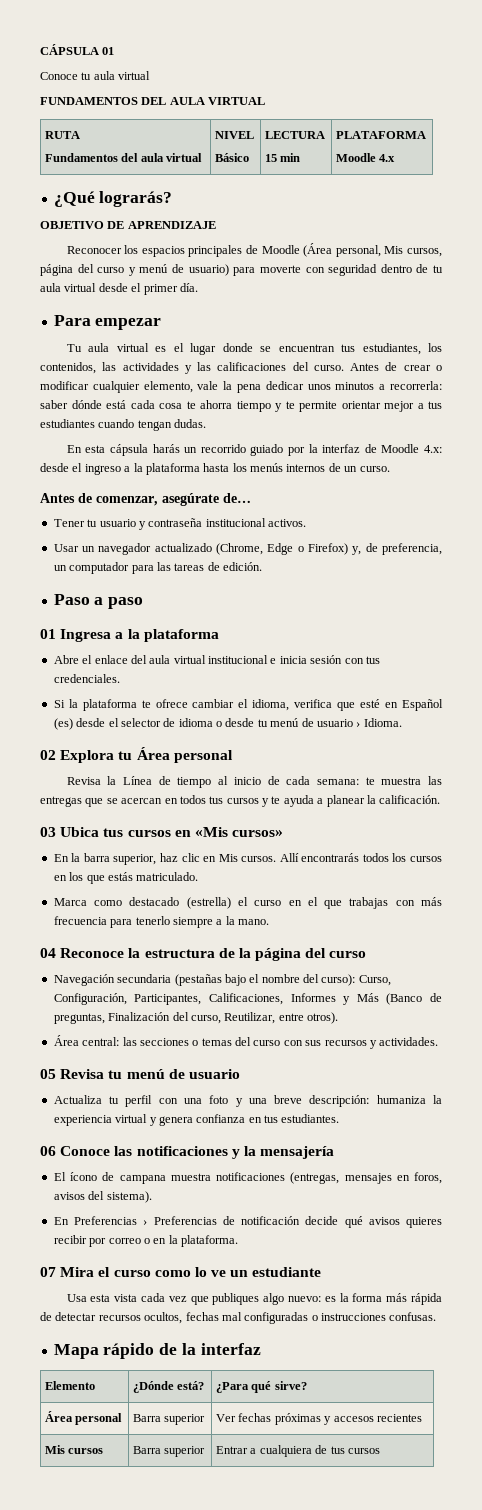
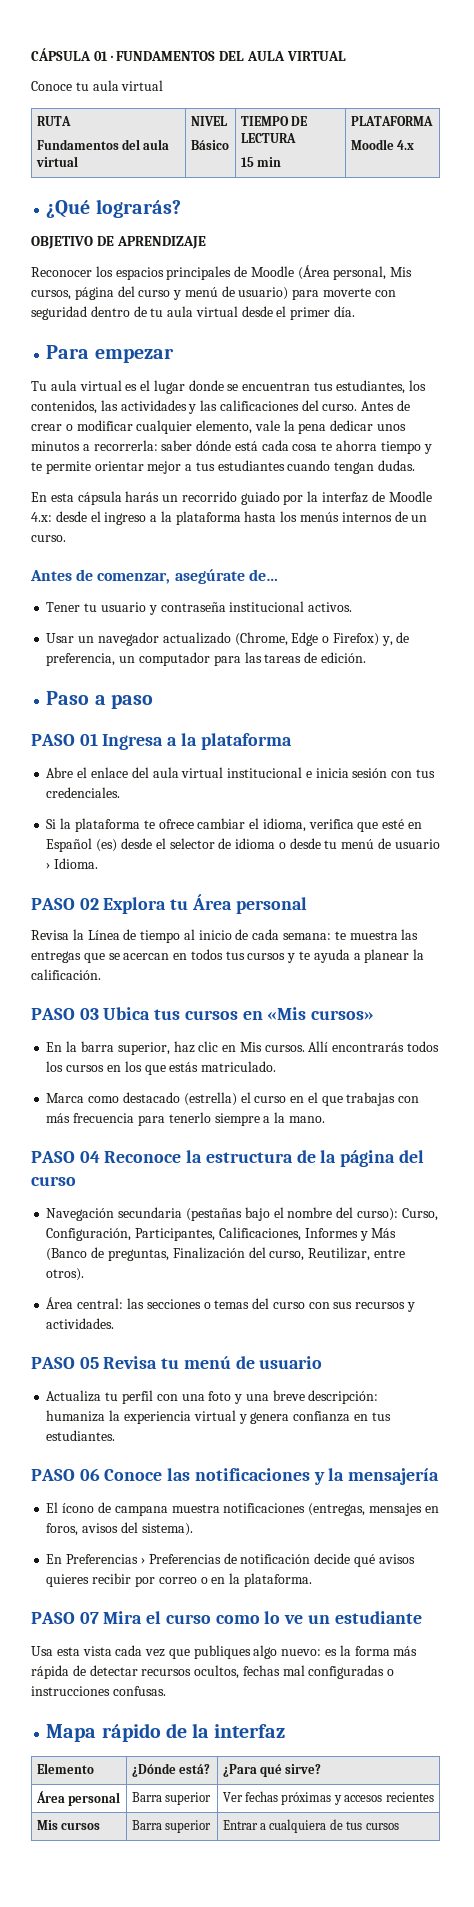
- CÁPSULA 01
+ CÁPSULA 01 · FUNDAMENTOS DEL AULA VIRTUAL
- FUNDAMENTOS DEL AULA VIRTUAL
  RUTA
  Fundamentos del aula virtual | NIVEL
- Básico | LECTURA
+ Básico | TIEMPO DE LECTURA
- 01 Ingresa a la plataforma
+ PASO 01 Ingresa a la plataforma
- 02 Explora tu Área personal
+ PASO 02 Explora tu Área personal
- 03 Ubica tus cursos en «Mis cursos»
+ PASO 03 Ubica tus cursos en «Mis cursos»
- 04 Reconoce la estructura de la página del curso
+ PASO 04 Reconoce la estructura de la página del curso
- 05 Revisa tu menú de usuario
+ PASO 05 Revisa tu menú de usuario
- 06 Conoce las notificaciones y la mensajería
+ PASO 06 Conoce las notificaciones y la mensajería
- 07 Mira el curso como lo ve un estudiante
+ PASO 07 Mira el curso como lo ve un estudiante

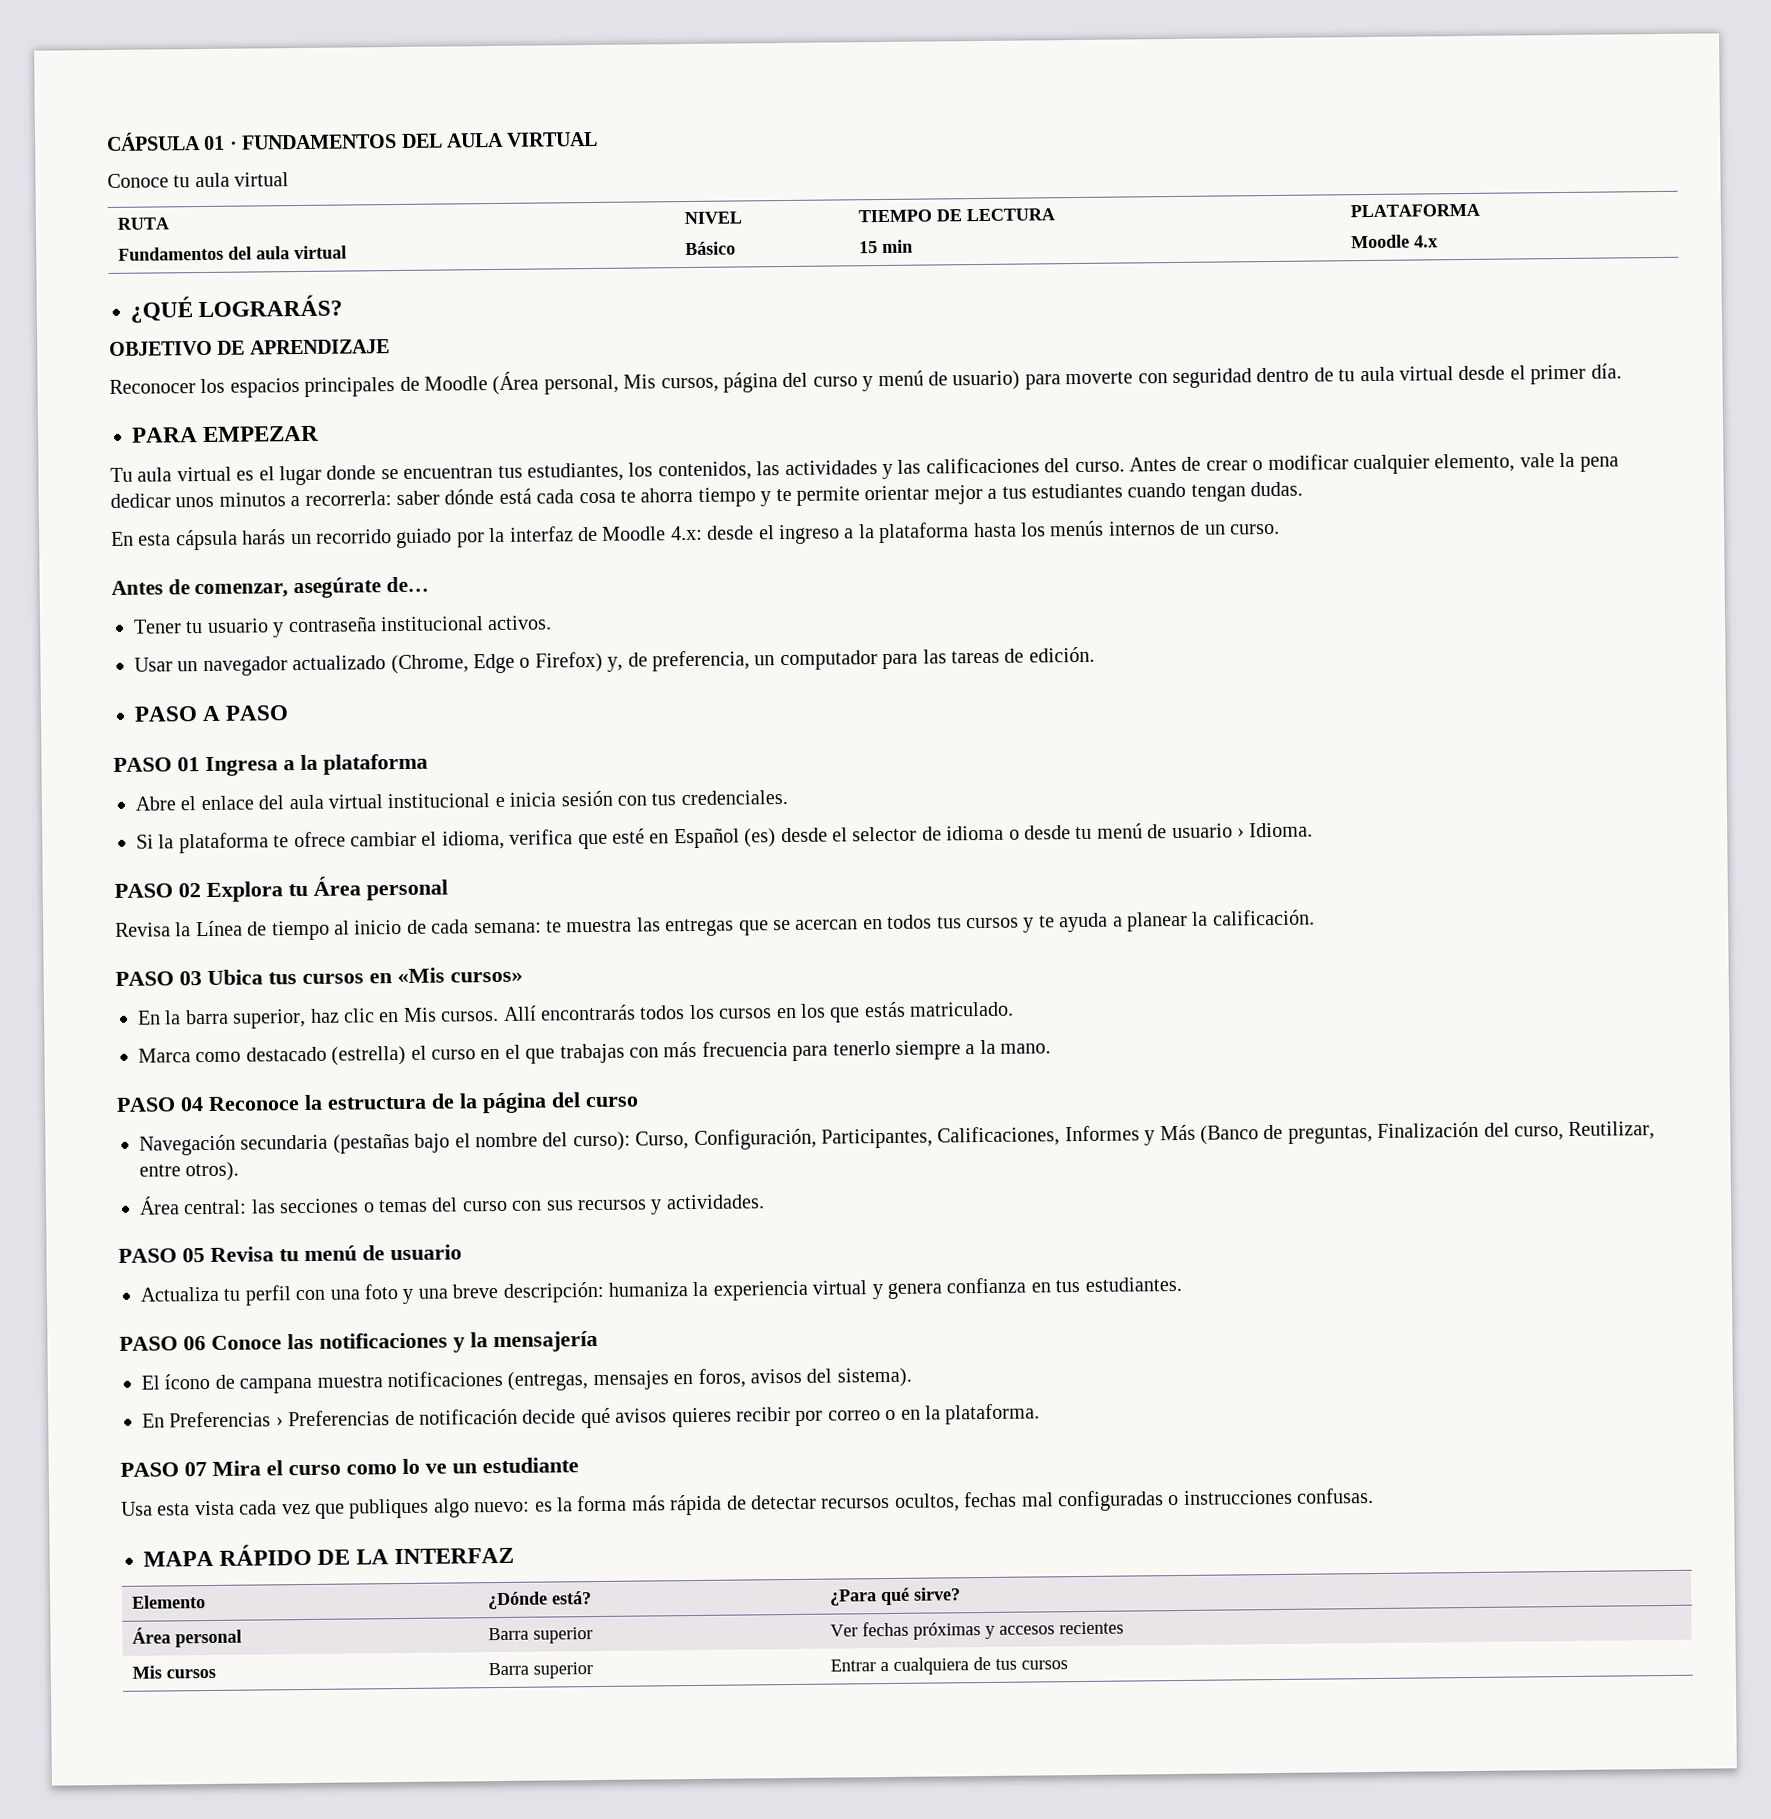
- ¿Qué lograrás?
+ ¿QUÉ LOGRARÁS?
- Para empezar
+ PARA EMPEZAR
- Paso a paso
+ PASO A PASO
- Mapa rápido de la interfaz
+ MAPA RÁPIDO DE LA INTERFAZ

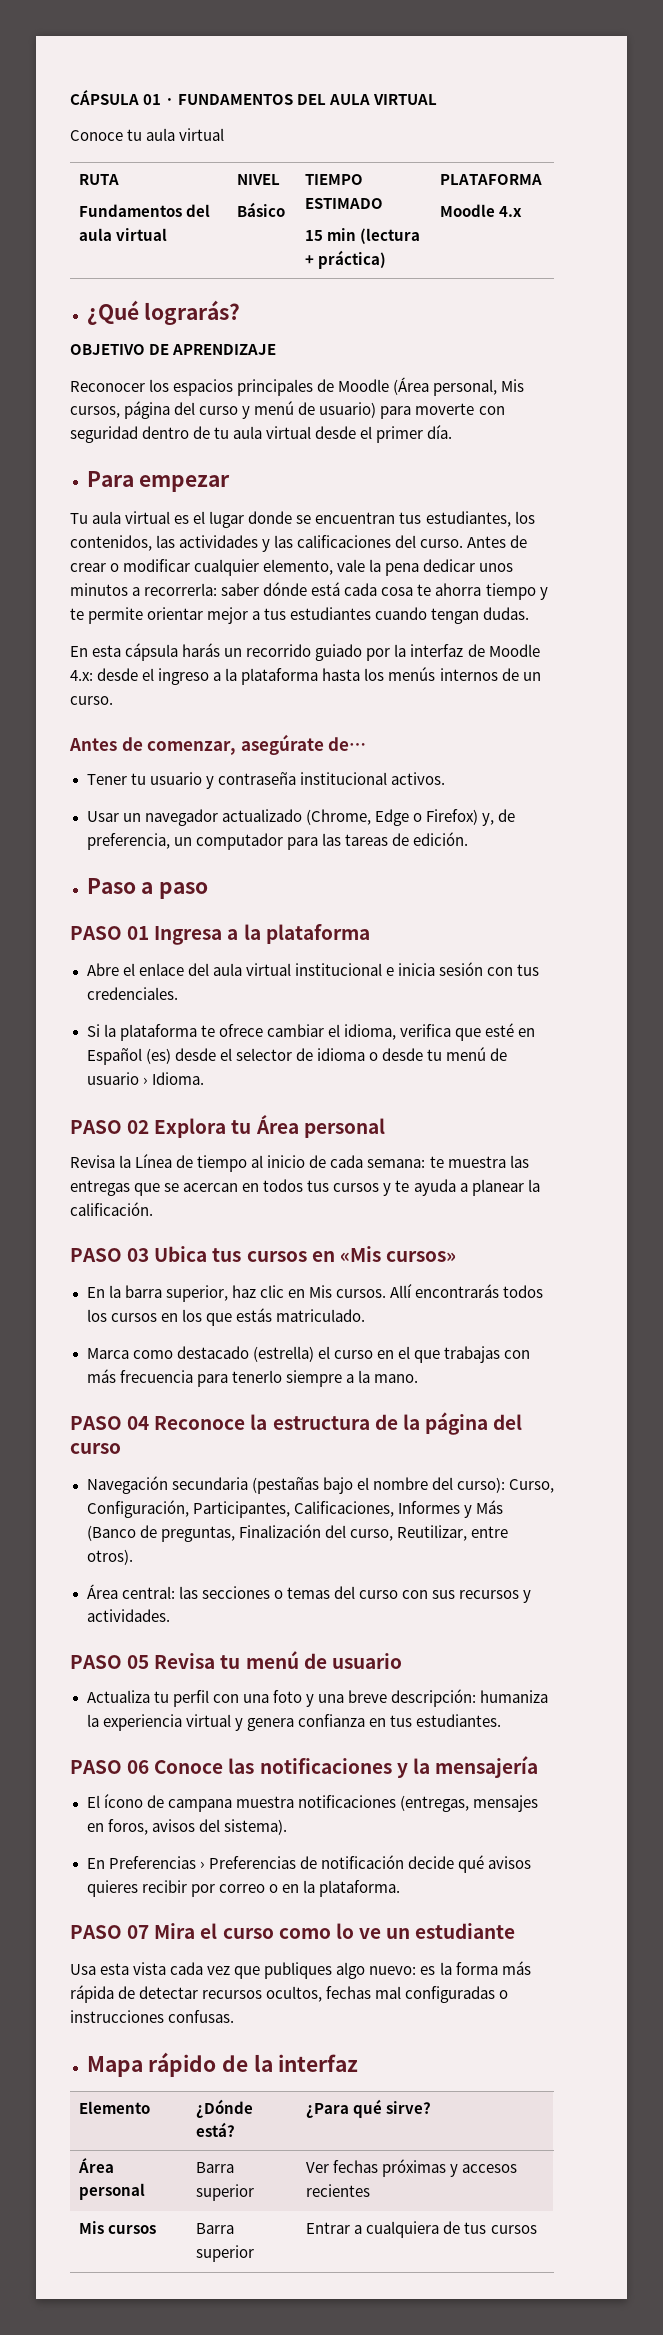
  RUTA
  Fundamentos del aula virtual | NIVEL
- Básico | TIEMPO DE LECTURA
- 15 min | PLATAFORMA
+ Básico | TIEMPO ESTIMADO
+ 15 min (lectura + práctica) | PLATAFORMA
- ¿QUÉ LOGRARÁS?
+ ¿Qué lograrás?
- PARA EMPEZAR
+ Para empezar
- PASO A PASO
+ Paso a paso
- MAPA RÁPIDO DE LA INTERFAZ
+ Mapa rápido de la interfaz

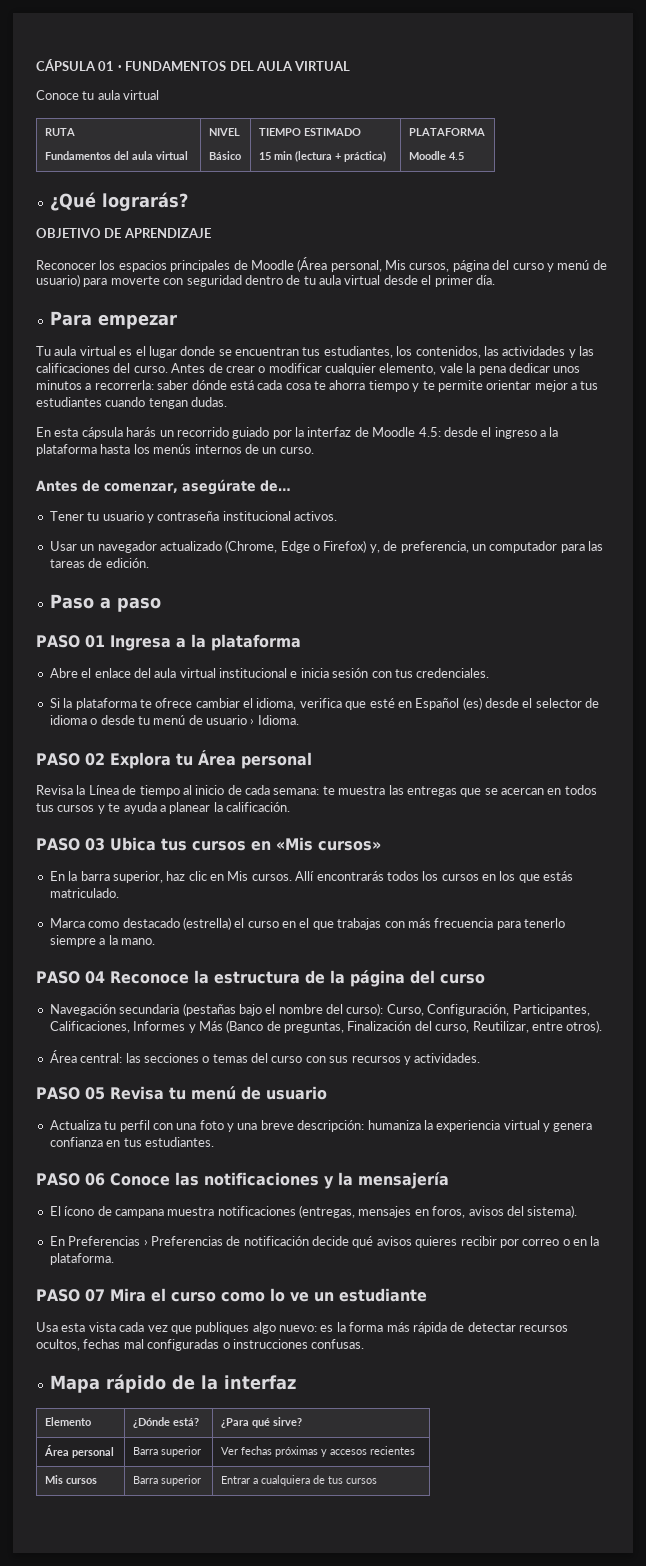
  RUTA
  Fundamentos del aula virtual | NIVEL
  Básico | TIEMPO ESTIMADO
  15 min (lectura + práctica) | PLATAFORMA
- Moodle 4.x
+ Moodle 4.5
- En esta cápsula harás un recorrido guiado por la interfaz de Moodle 4.x: desde el ingreso a la plataforma hasta los menús internos de un curso.
+ En esta cápsula harás un recorrido guiado por la interfaz de Moodle 4.5: desde el ingreso a la plataforma hasta los menús internos de un curso.

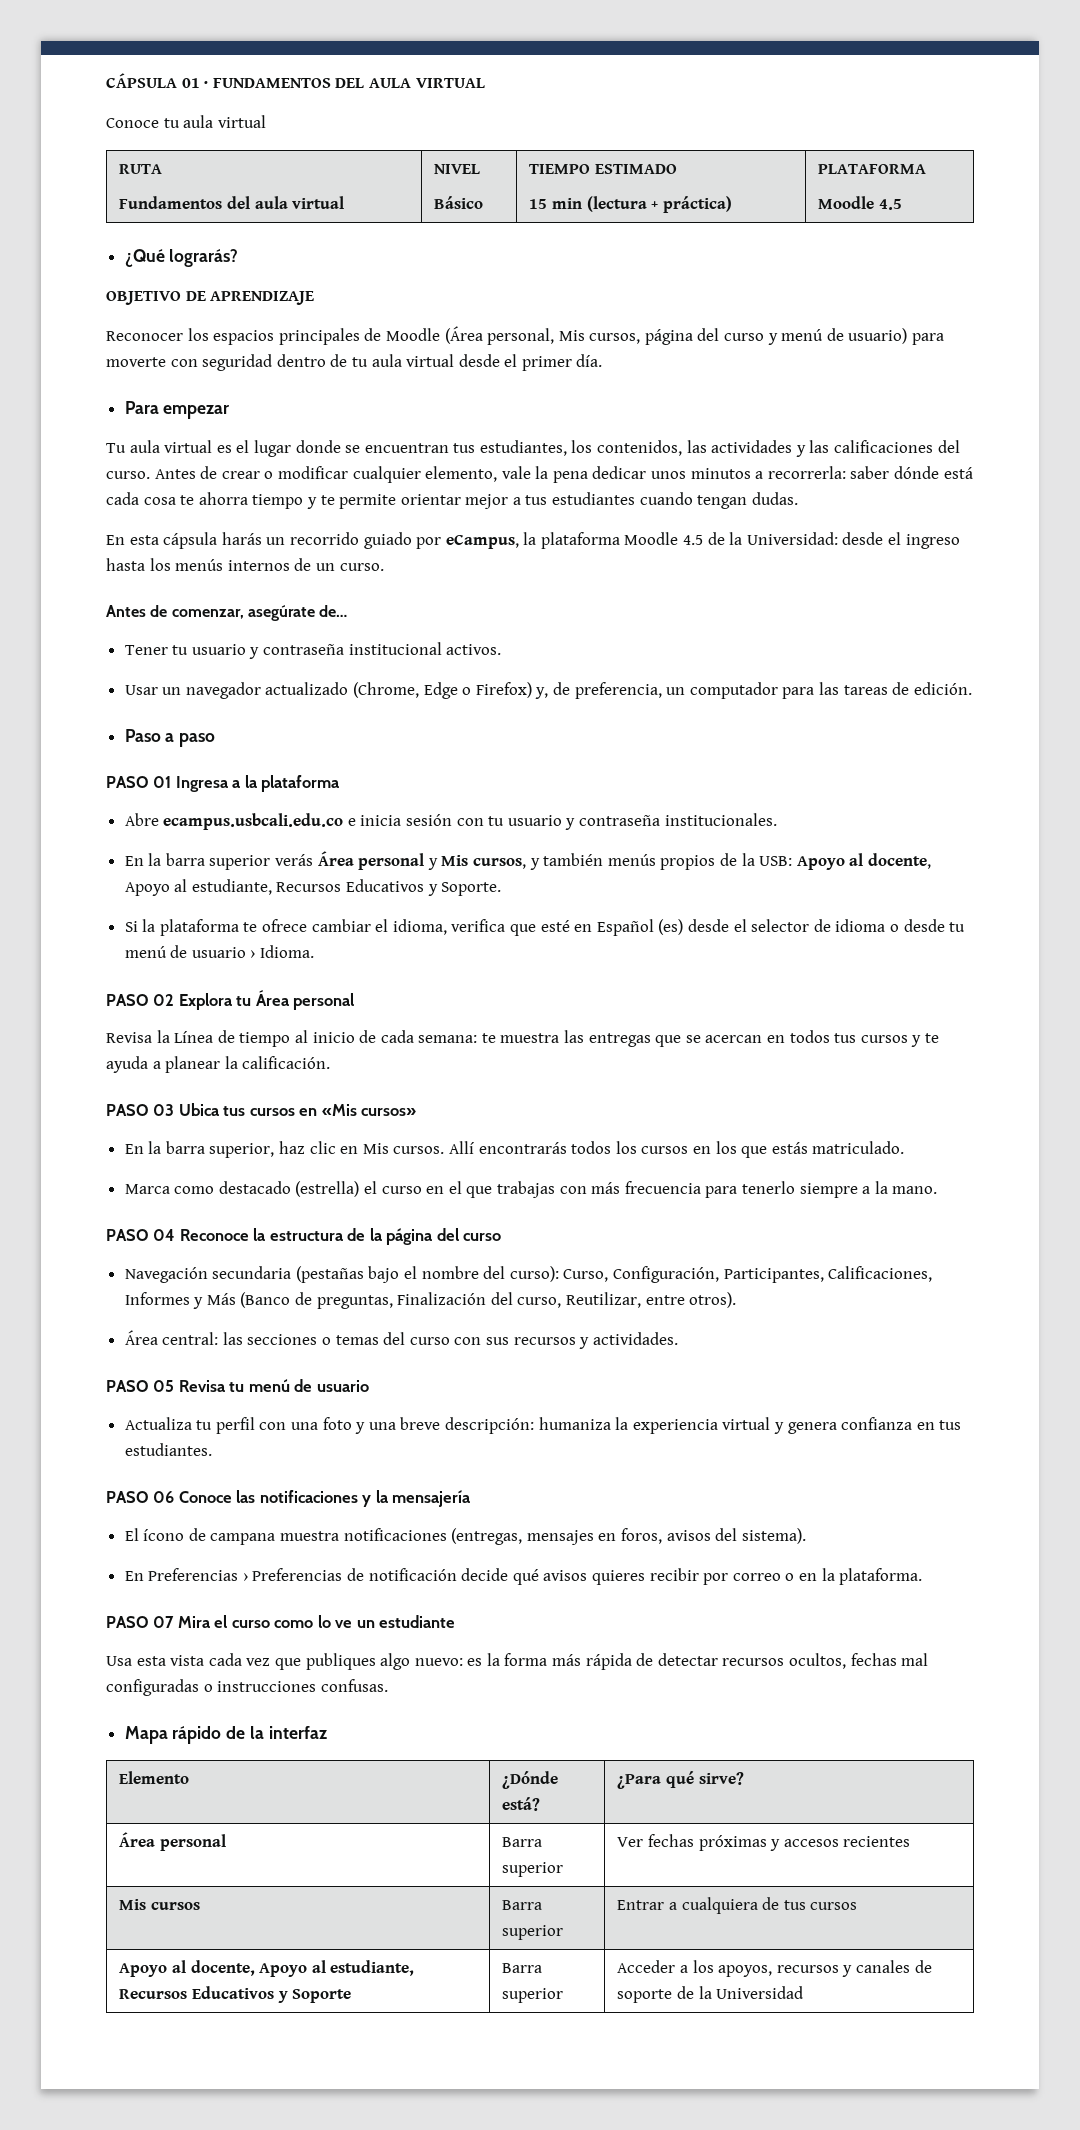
- En esta cápsula harás un recorrido guiado por la interfaz de Moodle 4.5: desde el ingreso a la plataforma hasta los menús internos de un curso.
+ En esta cápsula harás un recorrido guiado por eCampus, la plataforma Moodle 4.5 de la Universidad: desde el ingreso hasta los menús internos de un curso.
- Abre el enlace del aula virtual institucional e inicia sesión con tus credenciales.
+ Abre ecampus.usbcali.edu.co e inicia sesión con tu usuario y contraseña institucionales.
+ En la barra superior verás Área personal y Mis cursos, y también menús propios de la USB: Apoyo al docente, Apoyo al estudiante, Recursos Educativos y Soporte.
+ Apoyo al docente, Apoyo al estudiante, Recursos Educativos y Soporte | Barra superior | Acceder a los apoyos, recursos y canales de soporte de la Universidad

